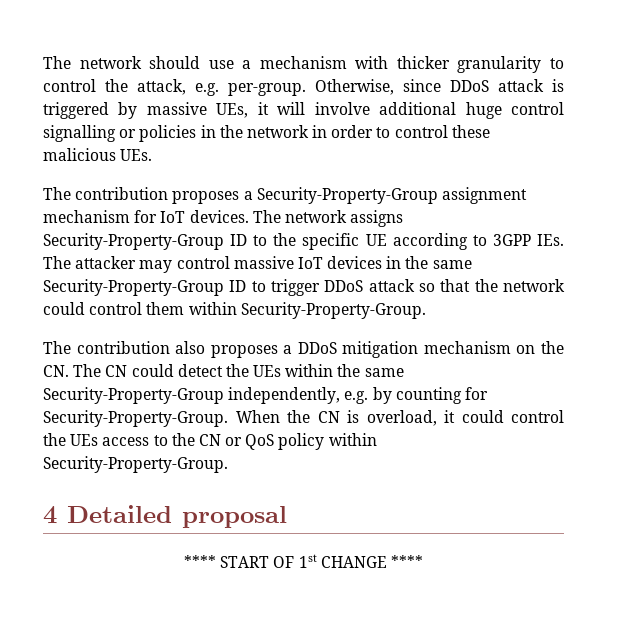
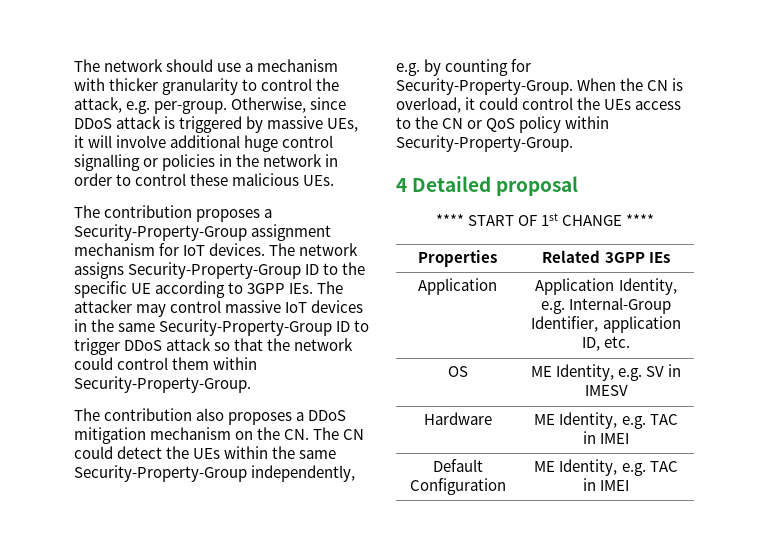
+ Properties | Related 3GPP IEs
+ Application | Application Identity, e.g. Internal-Group Identifier, application ID, etc.
+ OS | ME Identity, e.g. SV in IMESV
+ Hardware | ME Identity, e.g. TAC in IMEI
+ Default Configuration | ME Identity, e.g. TAC in IMEI

